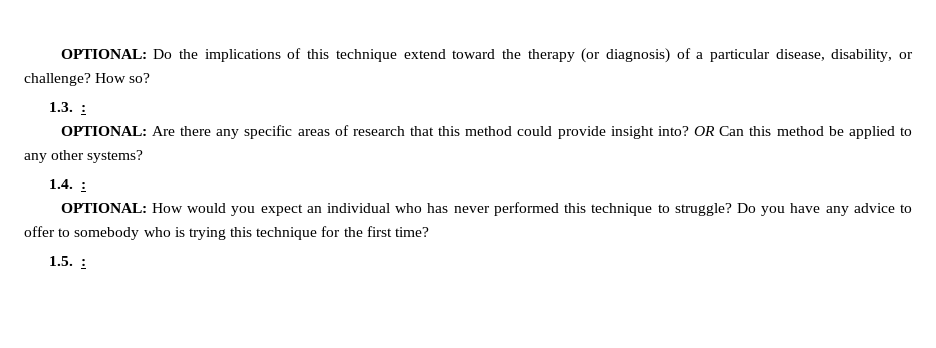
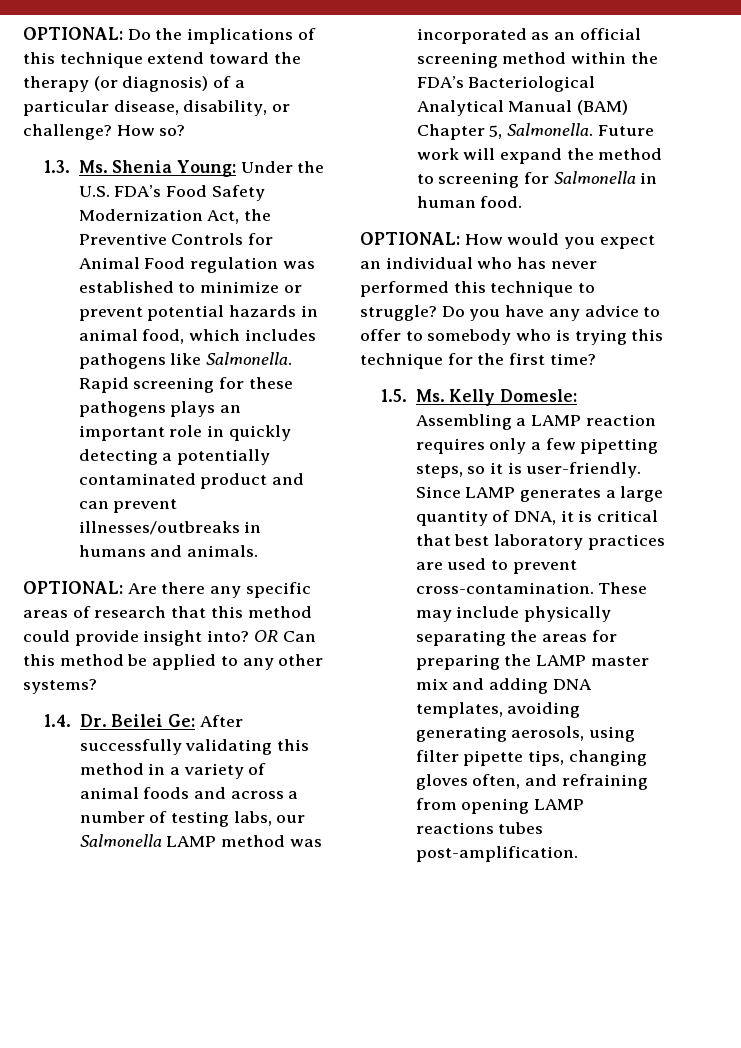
- 1.3. :
+ 1.3. Ms. Shenia Young: Under the U.S. FDA’s Food Safety Modernization Act, the Preventive Controls for Animal Food regulation was established to minimize or prevent potential hazards in animal food, which includes pathogens like Salmonella. Rapid screening for these pathogens plays an important role in quickly detecting a potentially contaminated product and can prevent illnesses/outbreaks in humans and animals.
- 1.4. :
+ 1.4. Dr. Beilei Ge: After successfully validating this method in a variety of animal foods and across a number of testing labs, our Salmonella LAMP method was incorporated as an official screening method within the FDA’s Bacteriological Analytical Manual (BAM) Chapter 5, Salmonella. Future work will expand the method to screening for Salmonella in human food.
- 1.5. :
+ 1.5. Ms. Kelly Domesle: Assembling a LAMP reaction requires only a few pipetting steps, so it is user-friendly. Since LAMP generates a large quantity of DNA, it is critical that best laboratory practices are used to prevent cross-contamination. These may include physically separating the areas for preparing the LAMP master mix and adding DNA templates, avoiding generating aerosols, using filter pipette tips, changing gloves often, and refraining from opening LAMP reactions tubes post-amplification.

